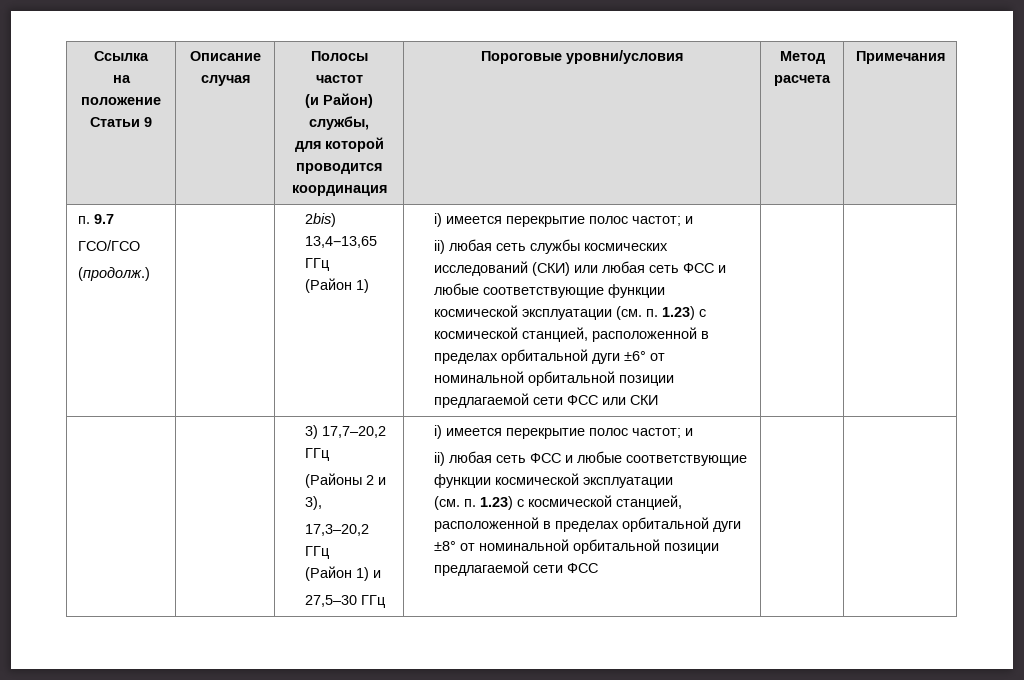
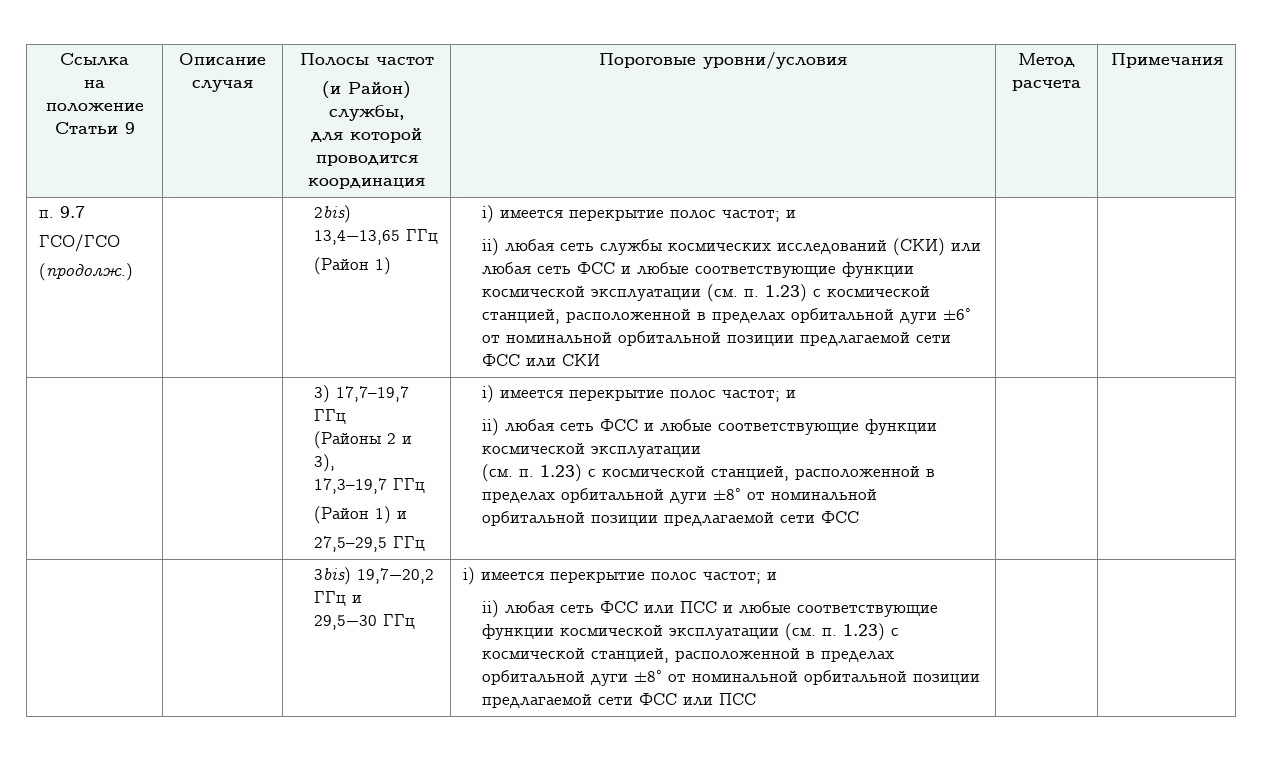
- 3) 17,7–20,2 ГГц
+ 3) 17,7–19,7 ГГц
- 17,3–20,2 ГГц
+ 17,3–19,7 ГГц
- 27,5–30 ГГц
+ 27,5–29,5 ГГц
+ 3bis) 19,7−20,2 ГГц и
+ 29,5−30 ГГц | i) имеется перекрытие полос частот; и
+ ii) любая сеть ФСС или ПСС и любые соответствующие функции космической эксплуатации (см. п. 1.23) с космической станцией, расположенной в пределах орбитальной дуги ±8° от номинальной орбитальной позиции предлагаемой сети ФСС или ПСС

